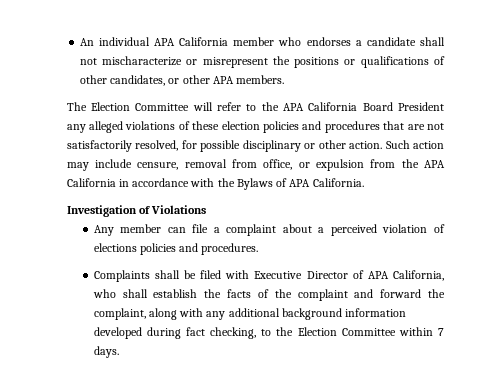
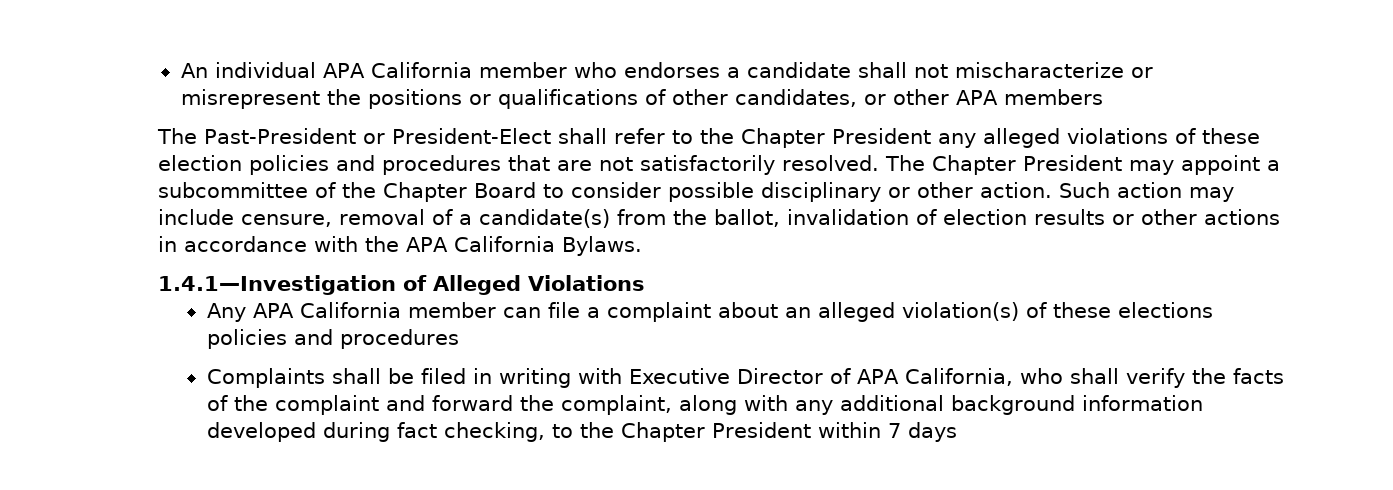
- An individual APA California member who endorses a candidate shall not mischaracterize or misrepresent the positions or qualifications of other candidates, or other APA members.
- The Election Committee will refer to the APA California Board President any alleged violations of these election policies and procedures that are not satisfactorily resolved, for possible disciplinary or other action.
+ An individual APA California member who endorses a candidate shall not mischaracterize or misrepresent the positions or qualifications of other candidates, or other APA members
+ The Past-President or President-Elect shall refer to the Chapter President any alleged violations of these election policies and procedures that are not satisfactorily resolved. The Chapter President may appoint a subcommittee of the Chapter Board to consider possible disciplinary or other action.
- Such action may include censure, removal from office, or expulsion from the APA California in accordance with the Bylaws of APA California.
- Investigation of Violations
+ Such action may include censure, removal of a candidate(s) from the ballot, invalidation of election results or other actions in accordance with the APA California Bylaws.
+ 1.4.1—Investigation of Alleged Violations
- Any member can file a complaint about a perceived violation of elections policies and procedures.
+ Any APA California member can file a complaint about an alleged violation(s) of these elections policies and procedures
- Complaints shall be filed with Executive Director of APA California, who shall establish the facts of the complaint and forward the complaint, along with any additional background information developed during fact checking, to the Election Committee within 7 days.
+ Complaints shall be filed in writing with Executive Director of APA California, who shall verify the facts of the complaint and forward the complaint, along with any additional background information developed during fact checking, to the Chapter President within 7 days

